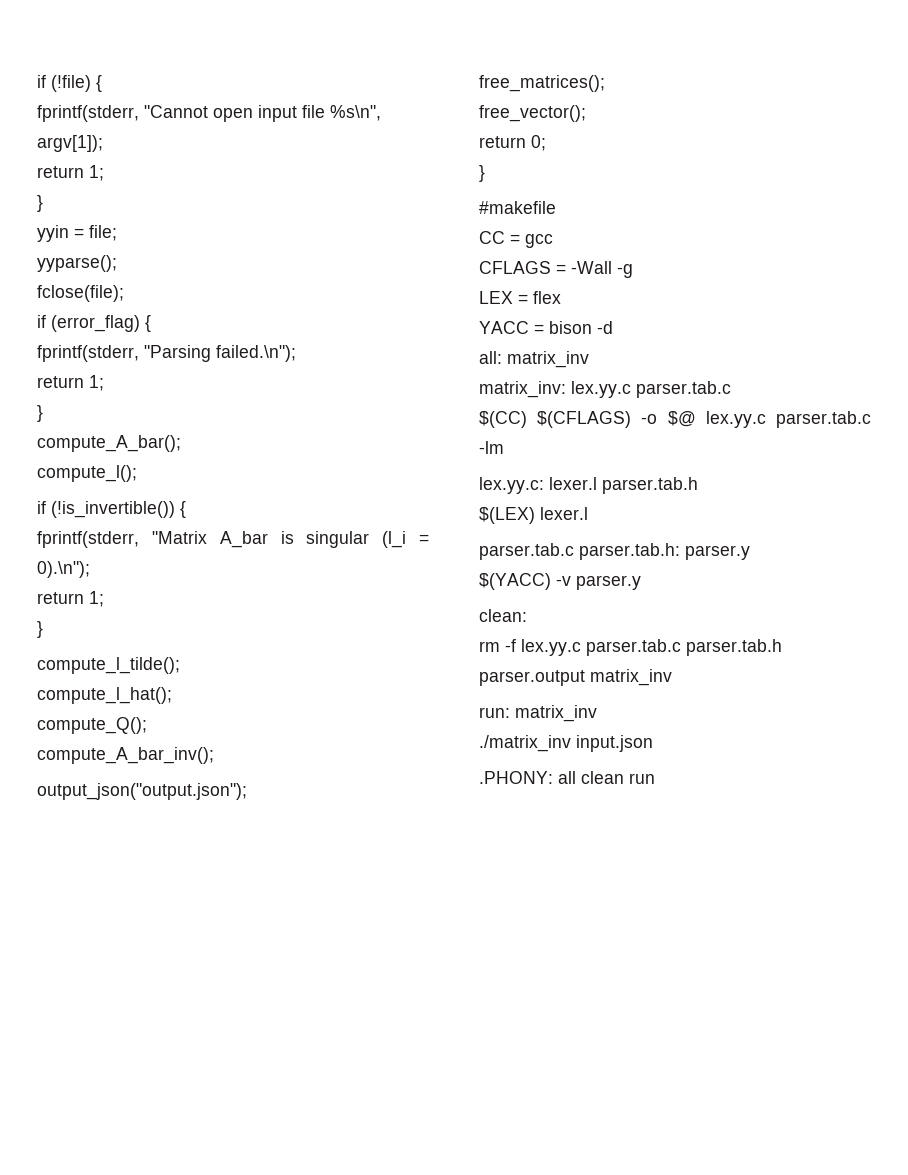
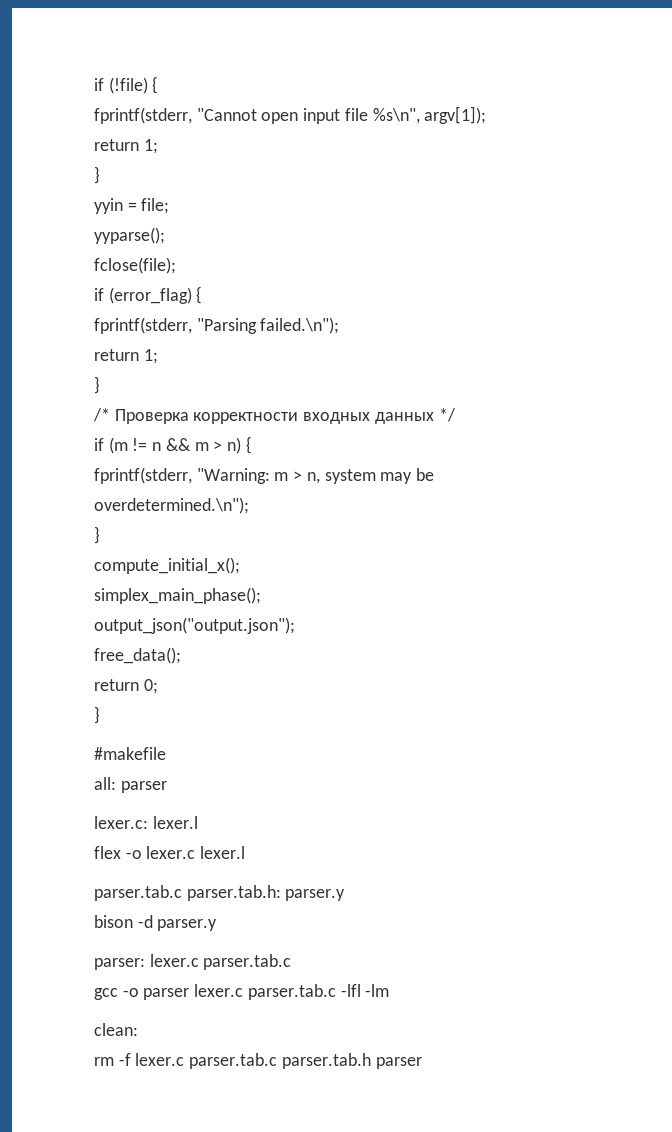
- compute_A_bar();
- compute_l();
- if (!is_invertible()) {
- fprintf(stderr, "Matrix A_bar is singular (l_i = 0).\n");
- return 1;
+ /* Проверка корректности входных данных */
+ if (m != n && m > n) {
+ fprintf(stderr, "Warning: m > n, system may be overdetermined.\n");
  }
- compute_l_tilde();
- compute_l_hat();
- compute_Q();
- compute_A_bar_inv();
+ compute_initial_x();
+ simplex_main_phase();
- free_matrices();
- free_vector();
+ free_data();
- CC = gcc
- CFLAGS = -Wall -g
- LEX = flex
- YACC = bison -d
- all: matrix_inv
- matrix_inv: lex.yy.c parser.tab.c
- $(CC) $(CFLAGS) -o $@ lex.yy.c parser.tab.c -lm
- lex.yy.c: lexer.l parser.tab.h
- $(LEX) lexer.l
+ all: parser
+ lexer.c: lexer.l
+ flex -o lexer.c lexer.l
- $(YACC) -v parser.y
+ bison -d parser.y
+ parser: lexer.c parser.tab.c
+ gcc -o parser lexer.c parser.tab.c -lfl -lm
- rm -f lex.yy.c parser.tab.c parser.tab.h parser.output matrix_inv
- run: matrix_inv
- ./matrix_inv input.json
- .PHONY: all clean run
+ rm -f lexer.c parser.tab.c parser.tab.h parser

